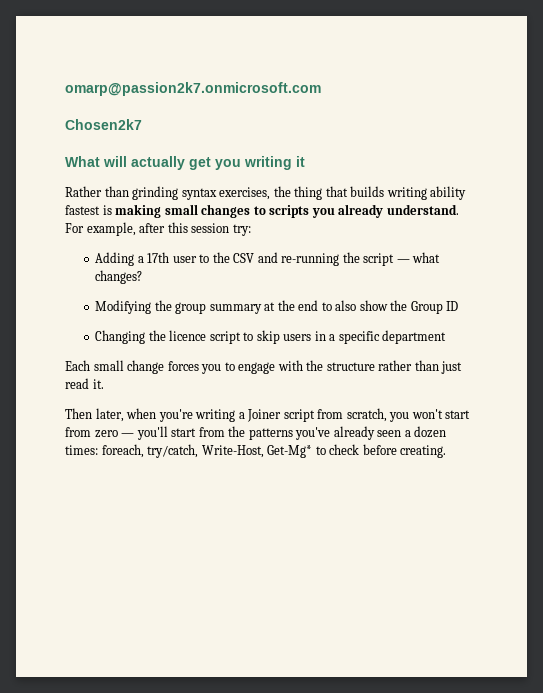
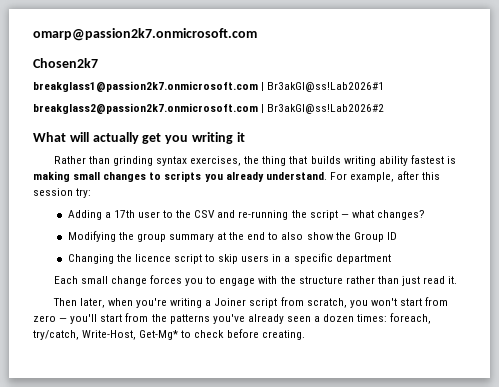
+ breakglass1@passion2k7.onmicrosoft.com | Br3akGl@ss!Lab2026#1
+ breakglass2@passion2k7.onmicrosoft.com | Br3akGl@ss!Lab2026#2

